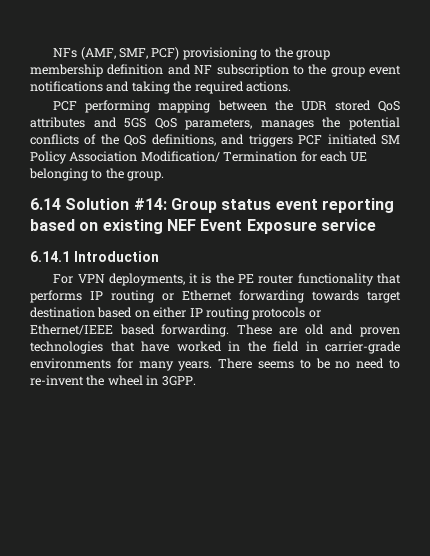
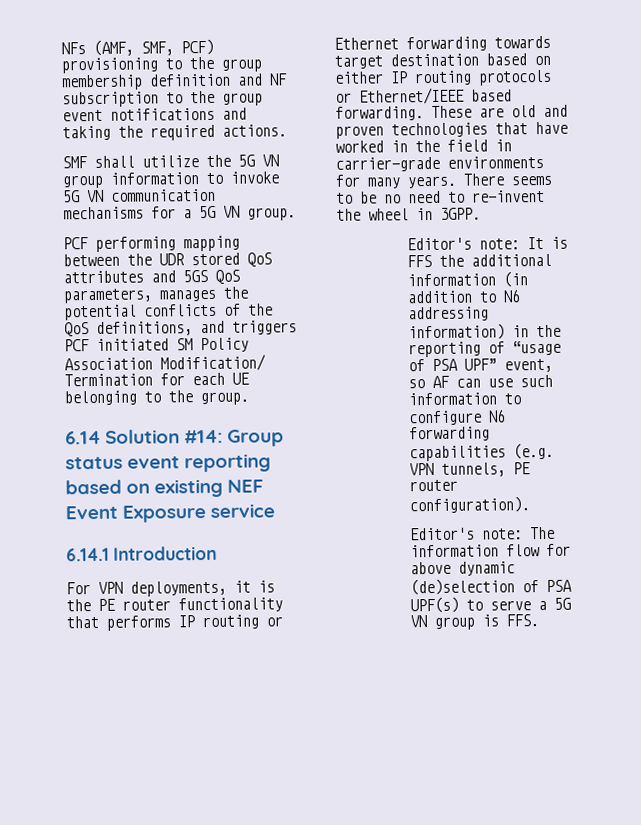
+ SMF shall utilize the 5G VN group information to invoke 5G VN communication mechanisms for a 5G VN group.
+ Editor's note: It is FFS the additional information (in addition to N6 addressing information) in the reporting of “usage of PSA UPF” event, so AF can use such information to configure N6 forwarding capabilities (e.g. VPN tunnels, PE router configuration).
+ Editor's note: The information flow for above dynamic (de)selection of PSA UPF(s) to serve a 5G VN group is FFS.

